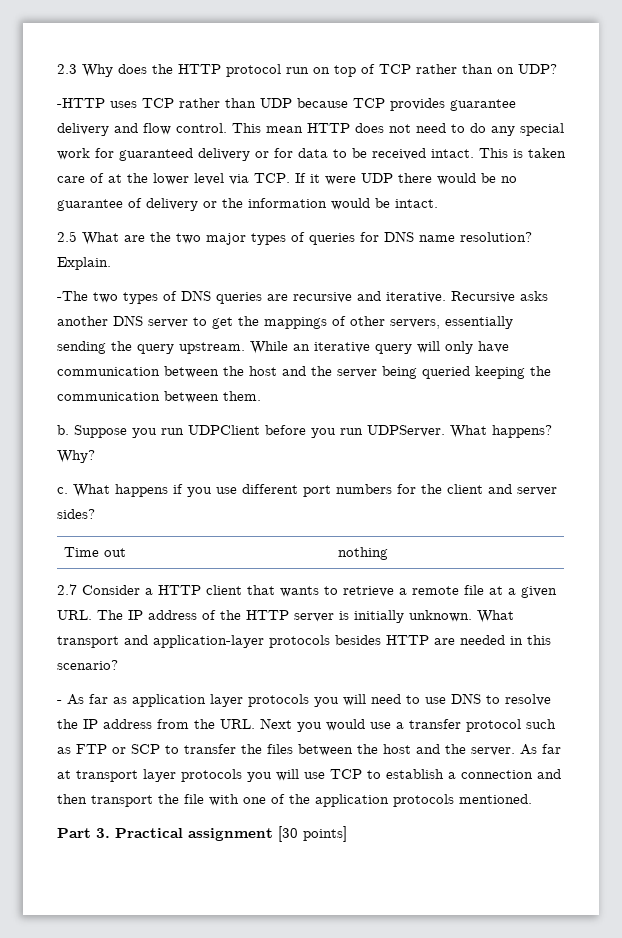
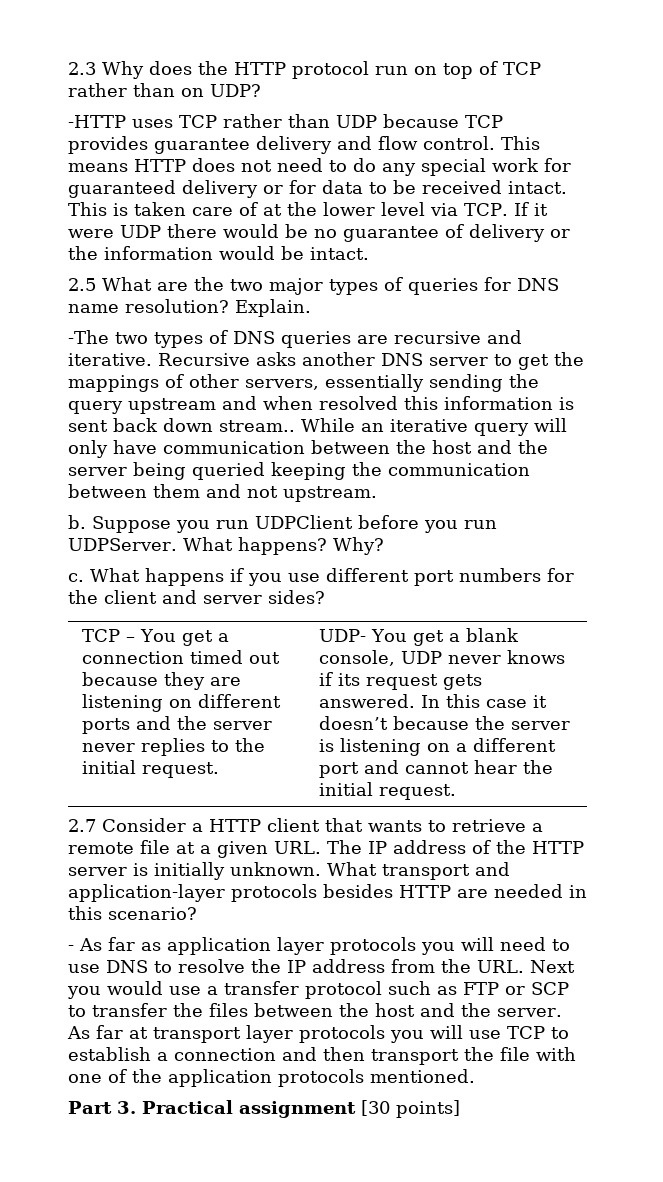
- This mean HTTP does not need to do any special work for guaranteed delivery or for data to be received intact.
+ This means HTTP does not need to do any special work for guaranteed delivery or for data to be received intact.
- Recursive asks another DNS server to get the mappings of other servers, essentially sending the query upstream.
+ Recursive asks another DNS server to get the mappings of other servers, essentially sending the query upstream and when resolved this information is sent back down stream..
- While an iterative query will only have communication between the host and the server being queried keeping the communication between them.
+ While an iterative query will only have communication between the host and the server being queried keeping the communication between them and not upstream.
- Time out | nothing
+ TCP – You get a connection timed out because they are listening on different ports and the server never replies to the initial request. | UDP- You get a blank console, UDP never knows if its request gets answered. In this case it doesn’t because the server is listening on a different port and cannot hear the initial request.

